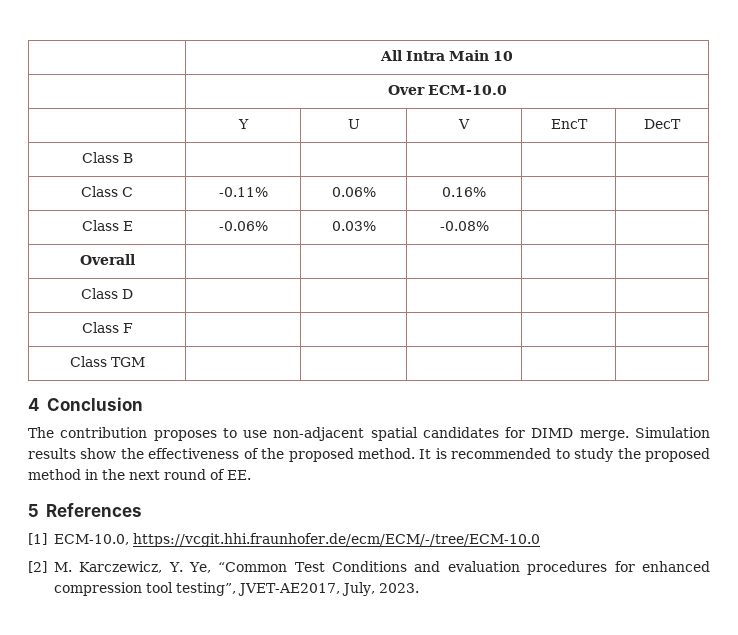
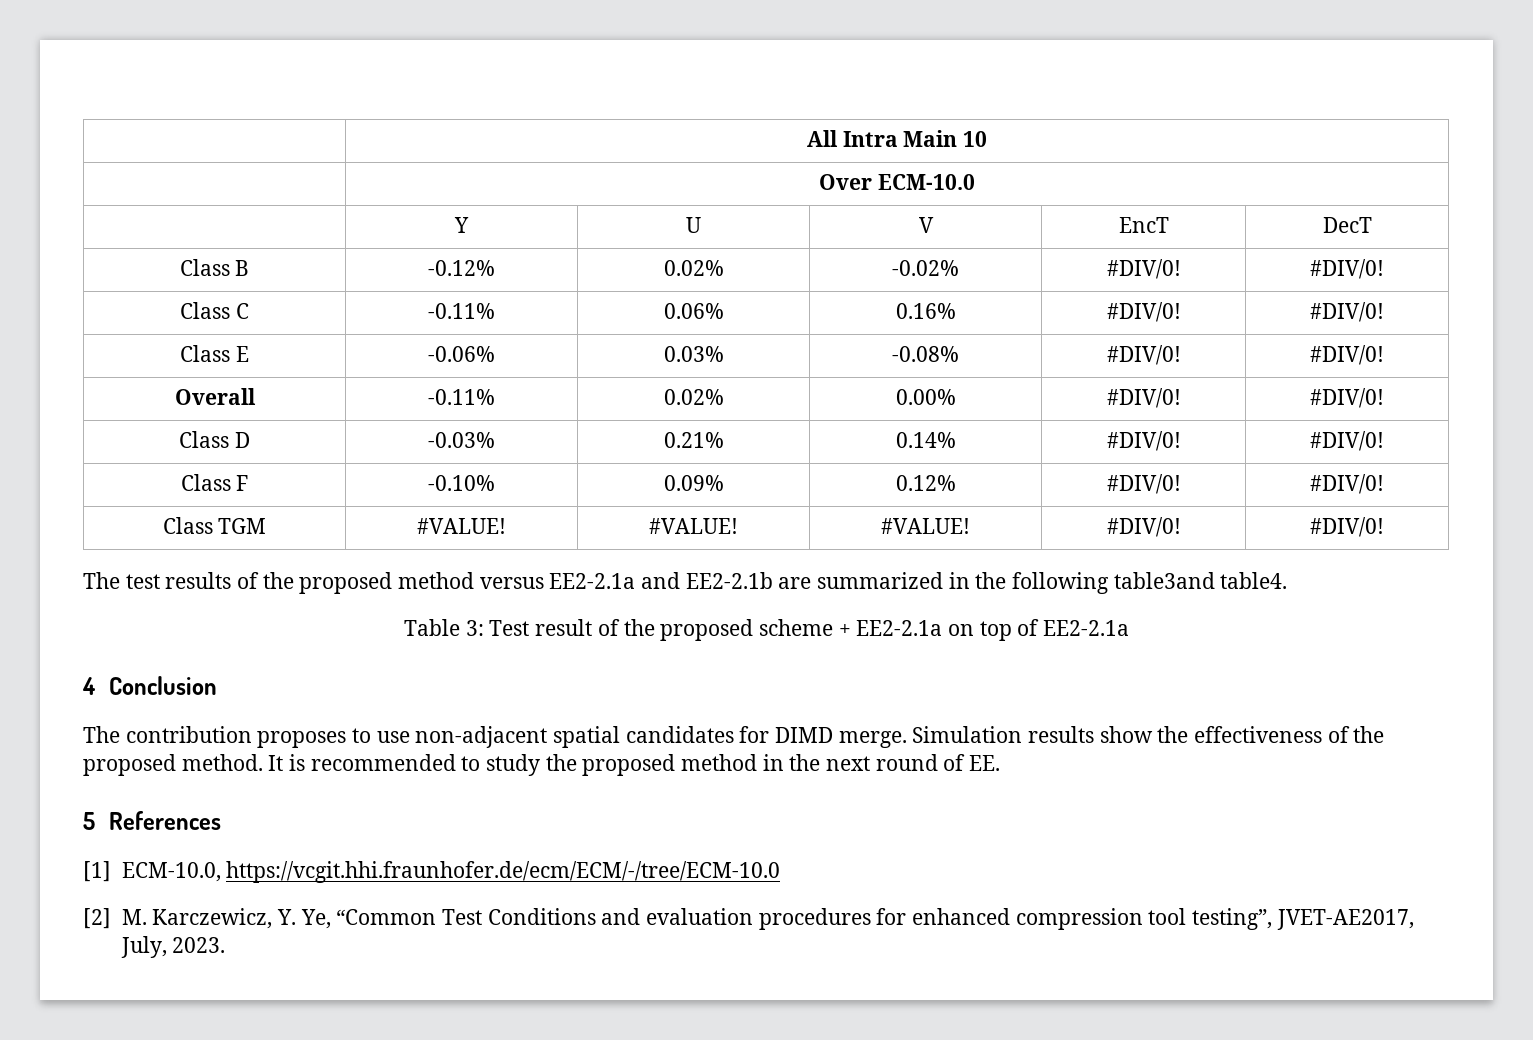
- Class B | | | | |
+ Class B | -0.12% | 0.02% | -0.02% | #DIV/0! | #DIV/0!
- Class C | -0.11% | 0.06% | 0.16% | |
+ Class C | -0.11% | 0.06% | 0.16% | #DIV/0! | #DIV/0!
- Class E | -0.06% | 0.03% | -0.08% | |
+ Class E | -0.06% | 0.03% | -0.08% | #DIV/0! | #DIV/0!
- Overall | | | | |
- Class D | | | | |
- Class F | | | | |
- Class TGM | | | | |
+ Overall | -0.11% | 0.02% | 0.00% | #DIV/0! | #DIV/0!
+ Class D | -0.03% | 0.21% | 0.14% | #DIV/0! | #DIV/0!
+ Class F | -0.10% | 0.09% | 0.12% | #DIV/0! | #DIV/0!
+ Class TGM | #VALUE! | #VALUE! | #VALUE! | #DIV/0! | #DIV/0!
+ The test results of the proposed method versus EE2-2.1a and EE2-2.1b are summarized in the following table3and table4.
+ Table 3: Test result of the proposed scheme + EE2-2.1a on top of EE2-2.1a

